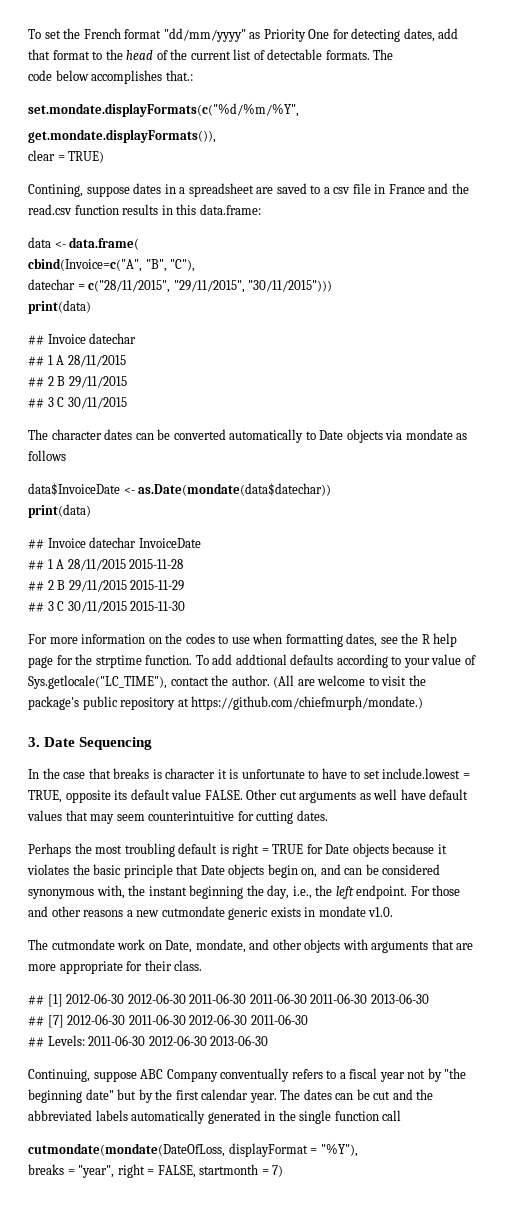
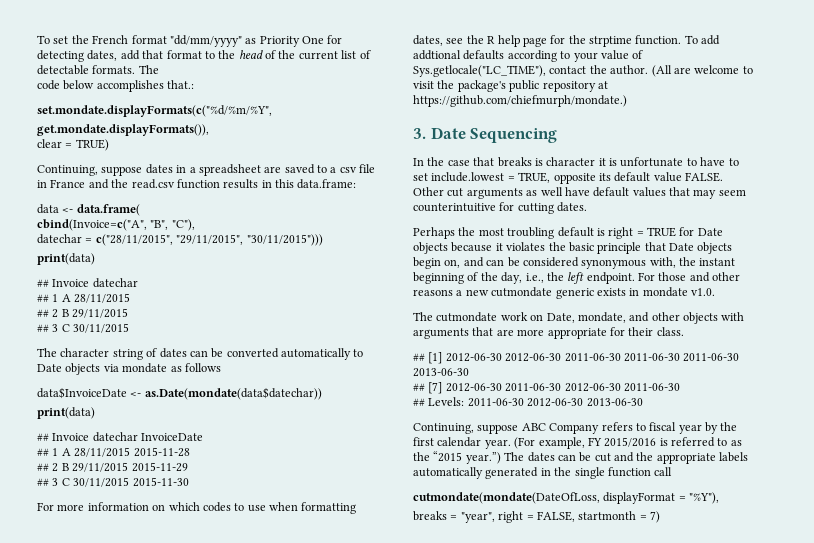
- Contining, suppose dates in a spreadsheet are saved to a csv file in France and the read.csv function results in this data.frame:
+ Continuing, suppose dates in a spreadsheet are saved to a csv file in France and the read.csv function results in this data.frame:
- The character dates can be converted automatically to Date objects via mondate as follows
+ The character string of dates can be converted automatically to Date objects via mondate as follows
- For more information on the codes to use when formatting dates, see the R help page for the strptime function.
+ For more information on which codes to use when formatting dates, see the R help page for the strptime function.
- Perhaps the most troubling default is right = TRUE for Date objects because it violates the basic principle that Date objects begin on, and can be considered synonymous with, the instant beginning the day, i.e., the left endpoint.
+ Perhaps the most troubling default is right = TRUE for Date objects because it violates the basic principle that Date objects begin on, and can be considered synonymous with, the instant beginning of the day, i.e., the left endpoint.
- Continuing, suppose ABC Company conventually refers to a fiscal year not by "the beginning date" but by the first calendar year.
+ Continuing, suppose ABC Company refers to fiscal year by the first calendar year.
+ (For example, FY 2015/2016 is referred to as the “2015 year.”)
- The dates can be cut and the abbreviated labels automatically generated in the single function call
+ The dates can be cut and the appropriate labels automatically generated in the single function call

